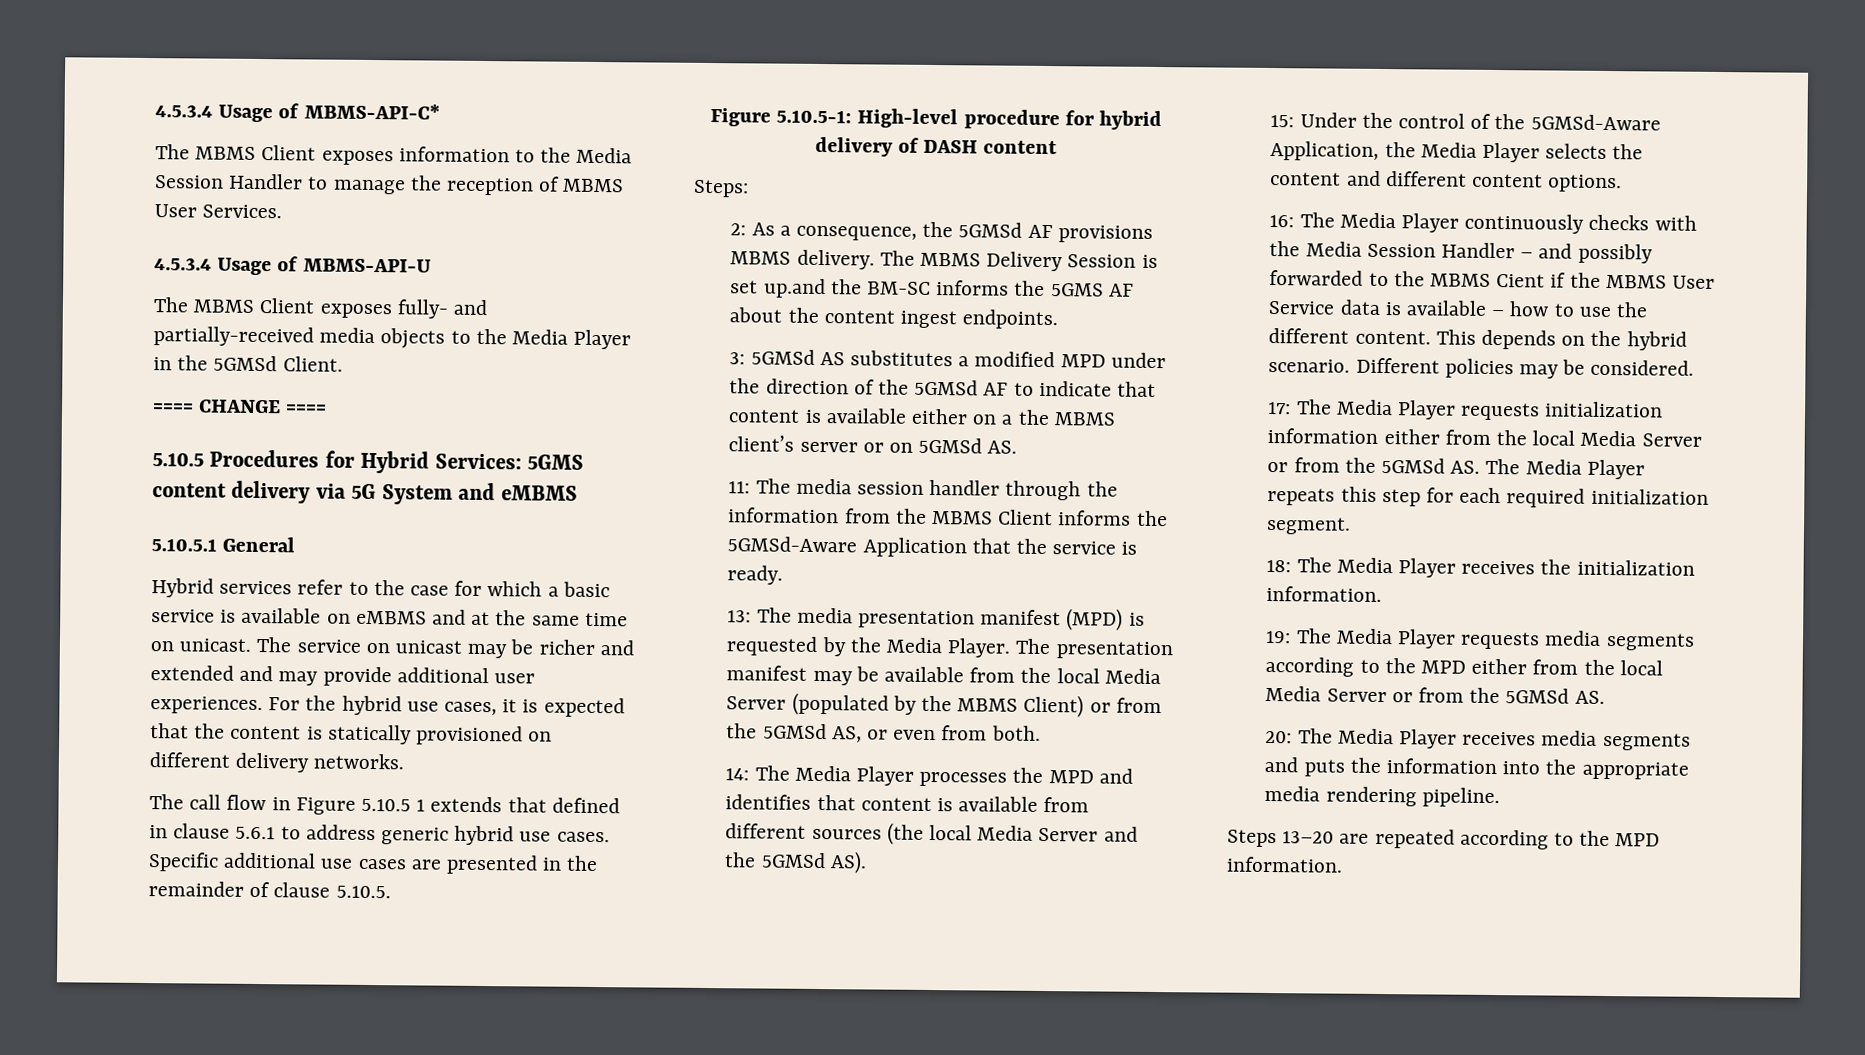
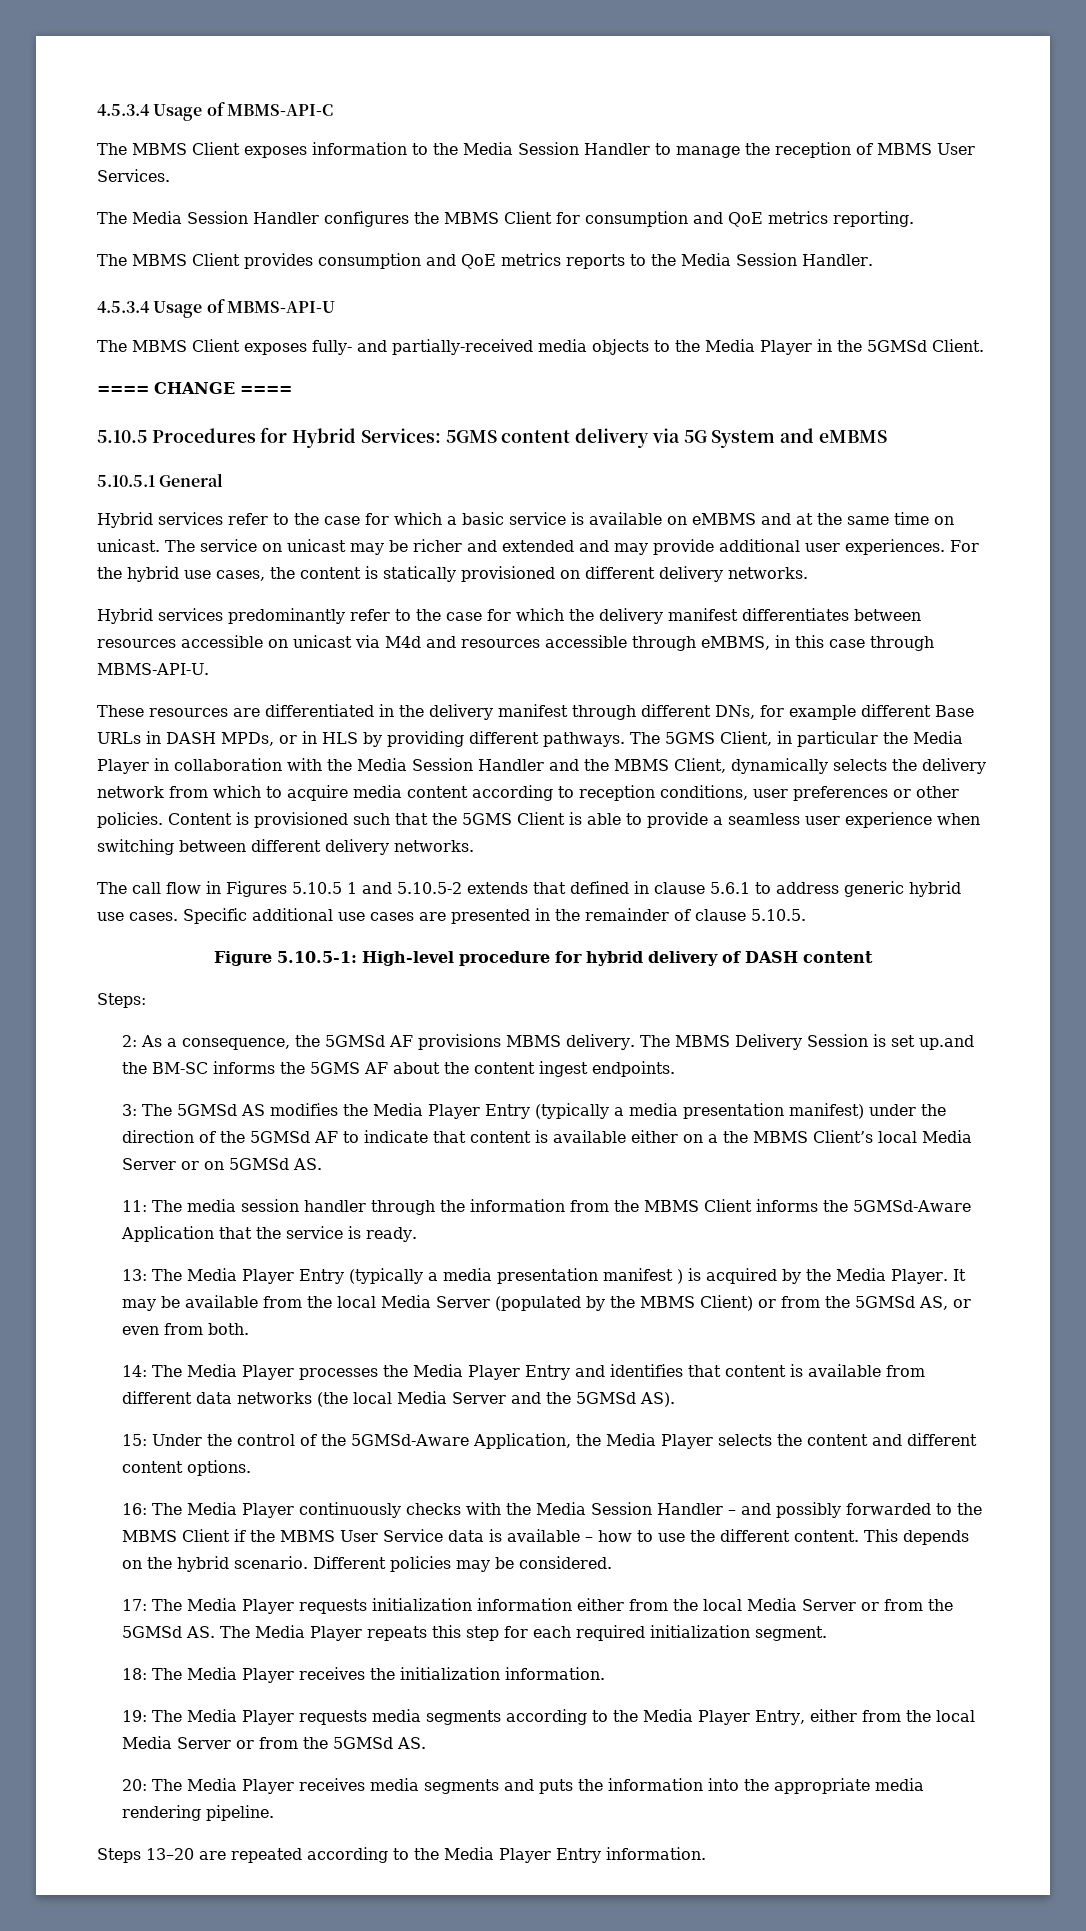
- 4.5.3.4 Usage of MBMS-API-C*
+ 4.5.3.4 Usage of MBMS-API-C
+ The Media Session Handler configures the MBMS Client for consumption and QoE metrics reporting.
+ The MBMS Client provides consumption and QoE metrics reports to the Media Session Handler.
- For the hybrid use cases, it is expected that the content is statically provisioned on different delivery networks.
+ For the hybrid use cases, the content is statically provisioned on different delivery networks.
+ Hybrid services predominantly refer to the case for which the delivery manifest differentiates between resources accessible on unicast via M4d and resources accessible through eMBMS, in this case through MBMS-API-U.
+ These resources are differentiated in the delivery manifest through different DNs, for example different Base URLs in DASH MPDs, or in HLS by providing different pathways. The 5GMS Client, in particular the Media Player in collaboration with the Media Session Handler and the MBMS Client, dynamically selects the delivery network from which to acquire media content according to reception conditions, user preferences or other policies. Content is provisioned such that the 5GMS Client is able to provide a seamless user experience when switching between different delivery networks.
- The call flow in Figure 5.10.5 1 extends that defined in clause 5.6.1 to address generic hybrid use cases.
+ The call flow in Figures 5.10.5 1 and 5.10.5-2 extends that defined in clause 5.6.1 to address generic hybrid use cases.
- 3: 5GMSd AS substitutes a modified MPD under the direction of the 5GMSd AF to indicate that content is available either on a the MBMS client’s server or on 5GMSd AS.
+ 3: The 5GMSd AS modifies the Media Player Entry (typically a media presentation manifest) under the direction of the 5GMSd AF to indicate that content is available either on a the MBMS Client’s local Media Server or on 5GMSd AS.
- 13: The media presentation manifest (MPD) is requested by the Media Player.
+ 13: The Media Player Entry (typically a media presentation manifest ) is acquired by the Media Player.
- The presentation manifest may be available from the local Media Server (populated by the MBMS Client) or from the 5GMSd AS, or even from both.
+ It may be available from the local Media Server (populated by the MBMS Client) or from the 5GMSd AS, or even from both.
- 14: The Media Player processes the MPD and identifies that content is available from different sources (the local Media Server and the 5GMSd AS).
+ 14: The Media Player processes the Media Player Entry and identifies that content is available from different data networks (the local Media Server and the 5GMSd AS).
- 16: The Media Player continuously checks with the Media Session Handler – and possibly forwarded to the MBMS Cient if the MBMS User Service data is available – how to use the different content.
+ 16: The Media Player continuously checks with the Media Session Handler – and possibly forwarded to the MBMS Client if the MBMS User Service data is available – how to use the different content.
- 19: The Media Player requests media segments according to the MPD either from the local Media Server or from the 5GMSd AS.
+ 19: The Media Player requests media segments according to the Media Player Entry, either from the local Media Server or from the 5GMSd AS.
- Steps 13–20 are repeated according to the MPD information.
+ Steps 13–20 are repeated according to the Media Player Entry information.

